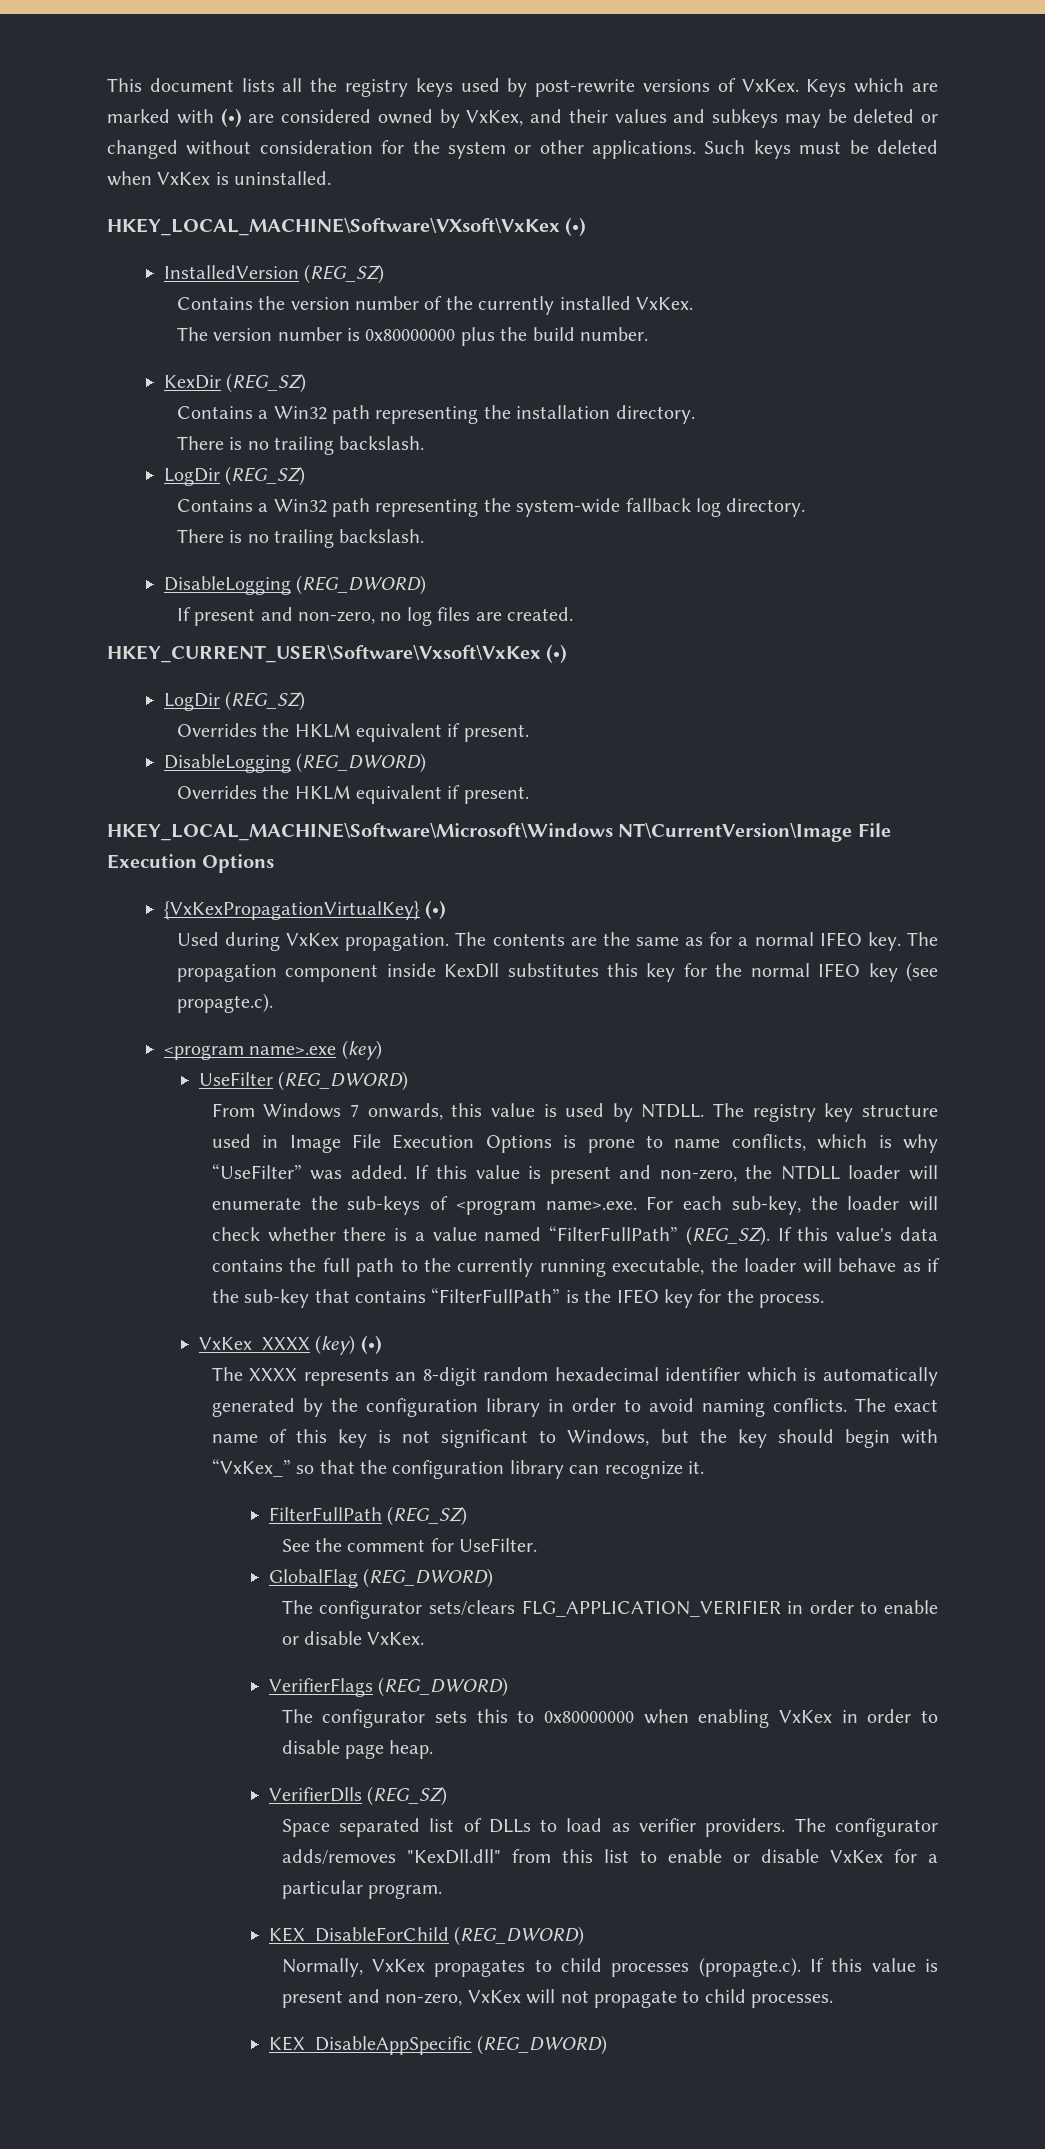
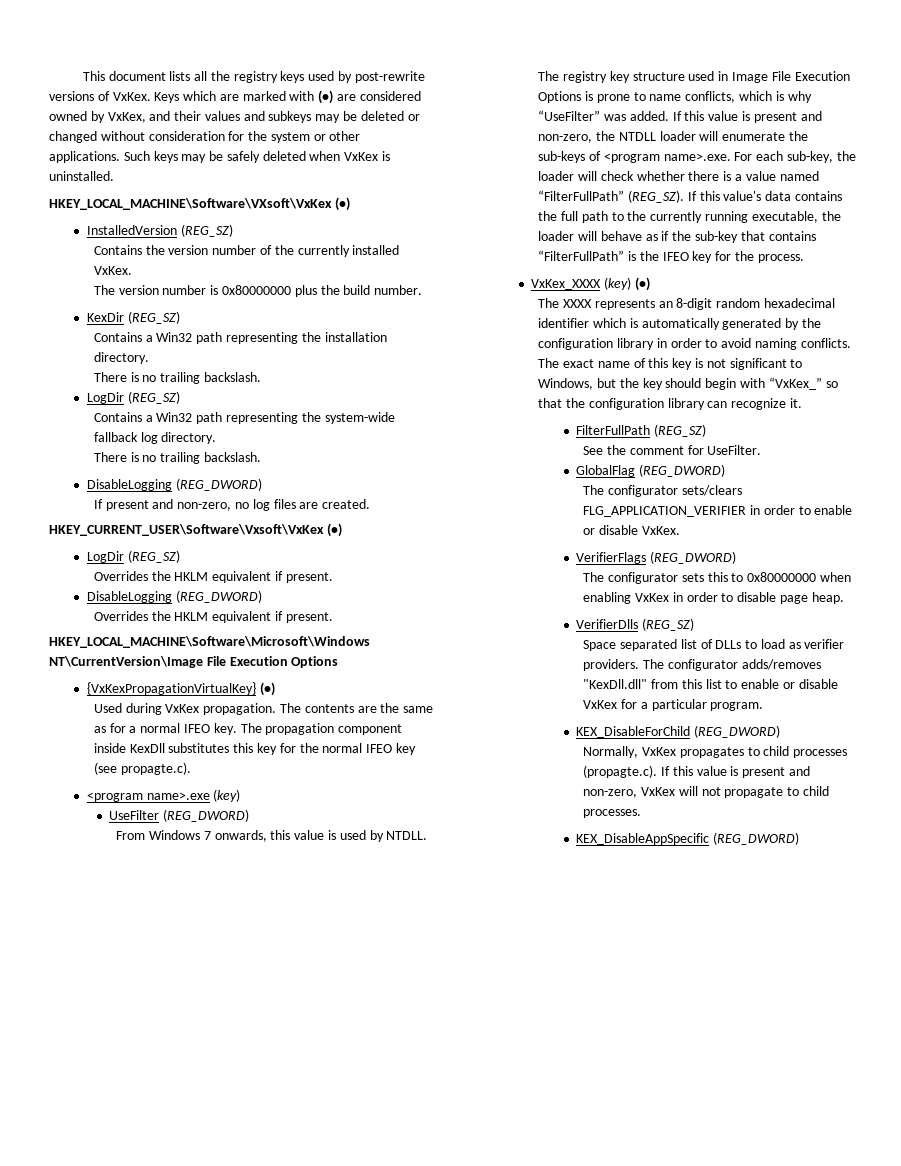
- Such keys must be deleted when VxKex is uninstalled.
+ Such keys may be safely deleted when VxKex is uninstalled.

